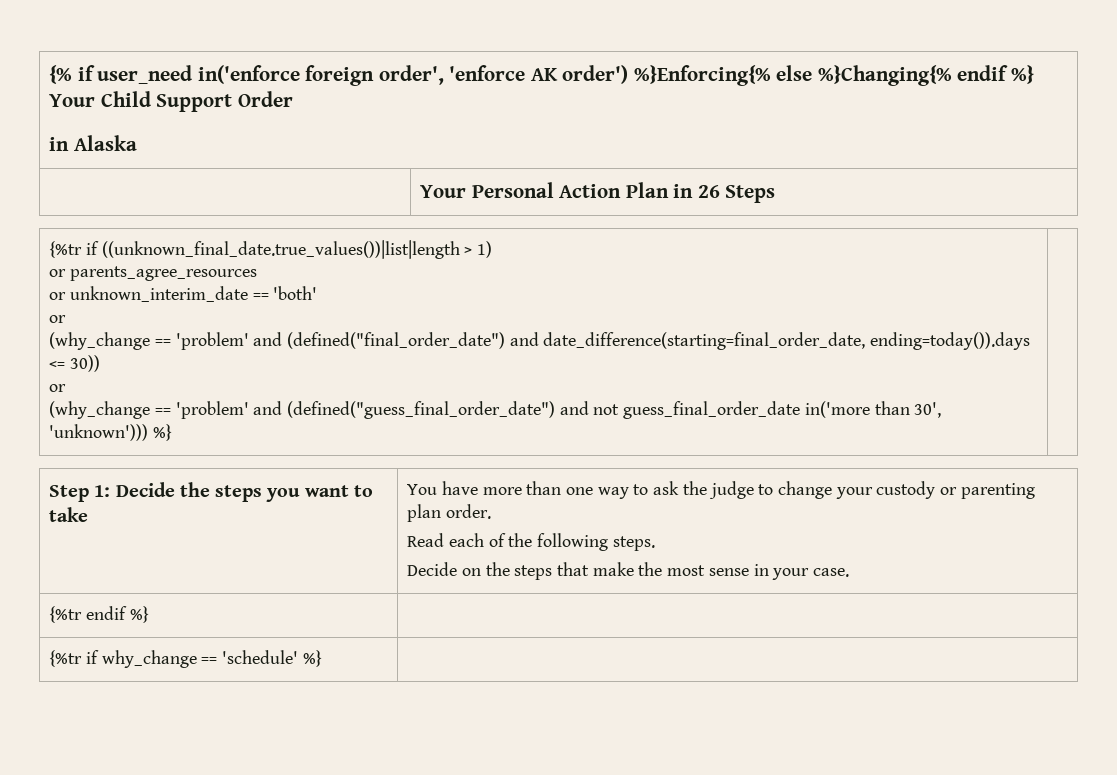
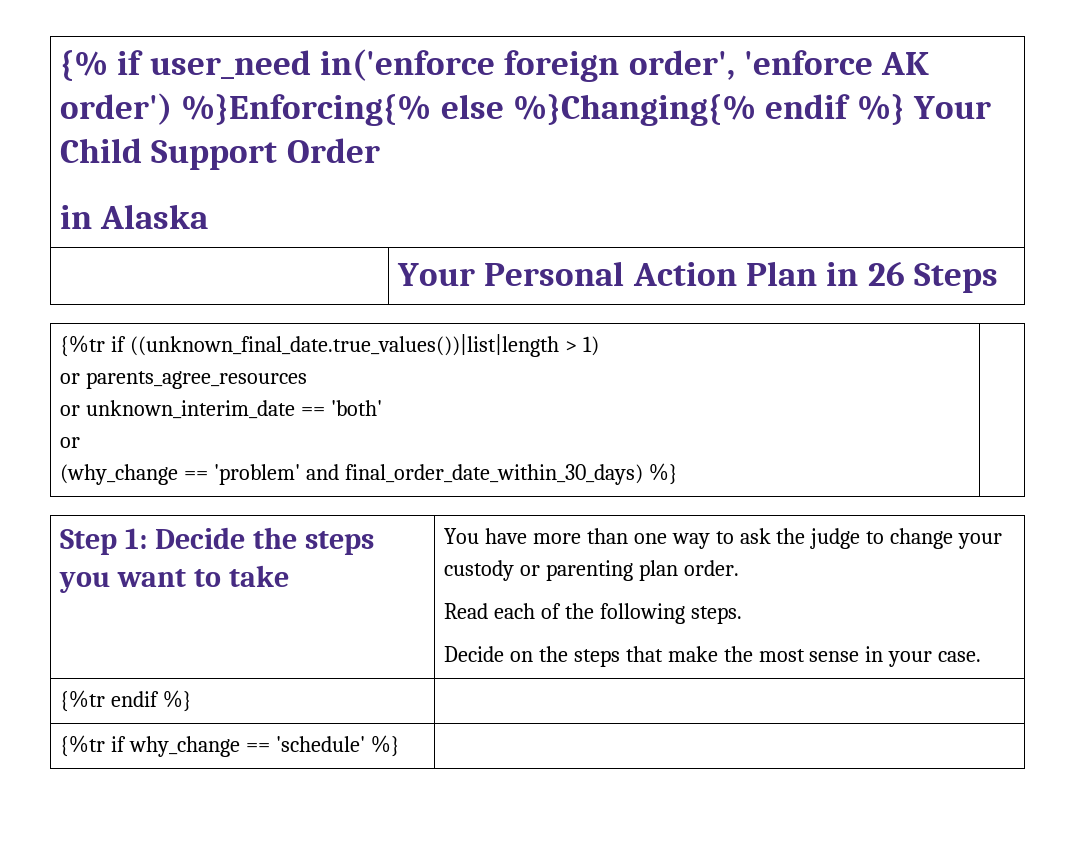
  {%tr if ((unknown_final_date.true_values())|list|length > 1)
  or parents_agree_resources
  or unknown_interim_date == 'both'
  or
- (why_change == 'problem' and (defined("final_order_date") and date_difference(starting=final_order_date, ending=today()).days <= 30))
- or
- (why_change == 'problem' and (defined("guess_final_order_date") and not guess_final_order_date in('more than 30', 'unknown'))) %} |
+ (why_change == 'problem' and final_order_date_within_30_days) %} |

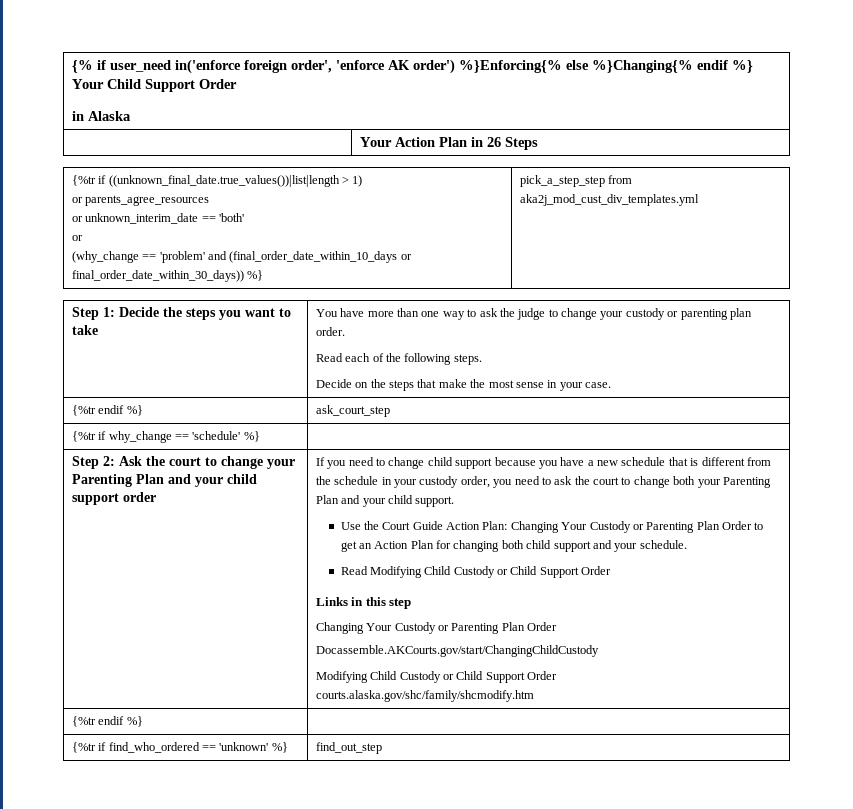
- | Your Personal Action Plan in 26 Steps
+ | Your Action Plan in 26 Steps
  {%tr if ((unknown_final_date.true_values())|list|length > 1)
  or parents_agree_resources
  or unknown_interim_date == 'both'
  or
- (why_change == 'problem' and final_order_date_within_30_days) %} |
+ (why_change == 'problem' and (final_order_date_within_10_days or final_order_date_within_30_days)) %} | pick_a_step_step from aka2j_mod_cust_div_templates.yml
- {%tr endif %} |
+ {%tr endif %} | ask_court_step
+ Step 2: Ask the court to change your Parenting Plan and your child support order | If you need to change child support because you have a new schedule that is different from the schedule in your custody order, you need to ask the court to change both your Parenting Plan and your child support.
+ Use the Court Guide Action Plan: Changing Your Custody or Parenting Plan Order to get an Action Plan for changing both child support and your schedule.
+ Read Modifying Child Custody or Child Support Order
+ Links in this step
+ Changing Your Custody or Parenting Plan Order
+ Docassemble.AKCourts.gov/start/ChangingChildCustody
+ Modifying Child Custody or Child Support Order
+ courts.alaska.gov/shc/family/shcmodify.htm
+ {%tr endif %} |
+ {%tr if find_who_ordered == 'unknown' %} | find_out_step

